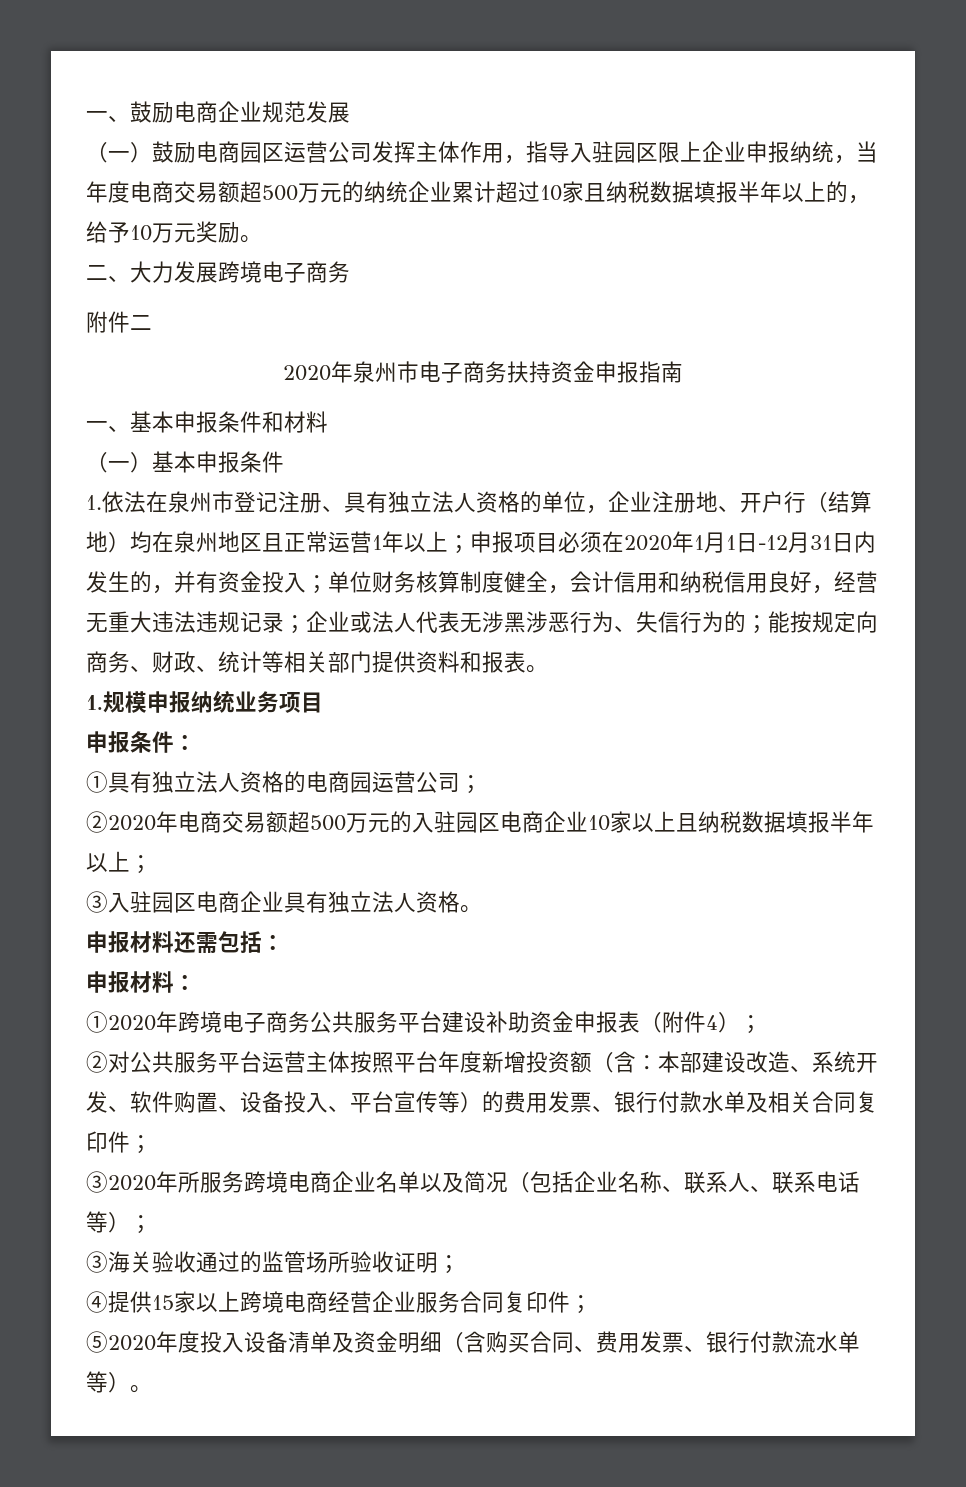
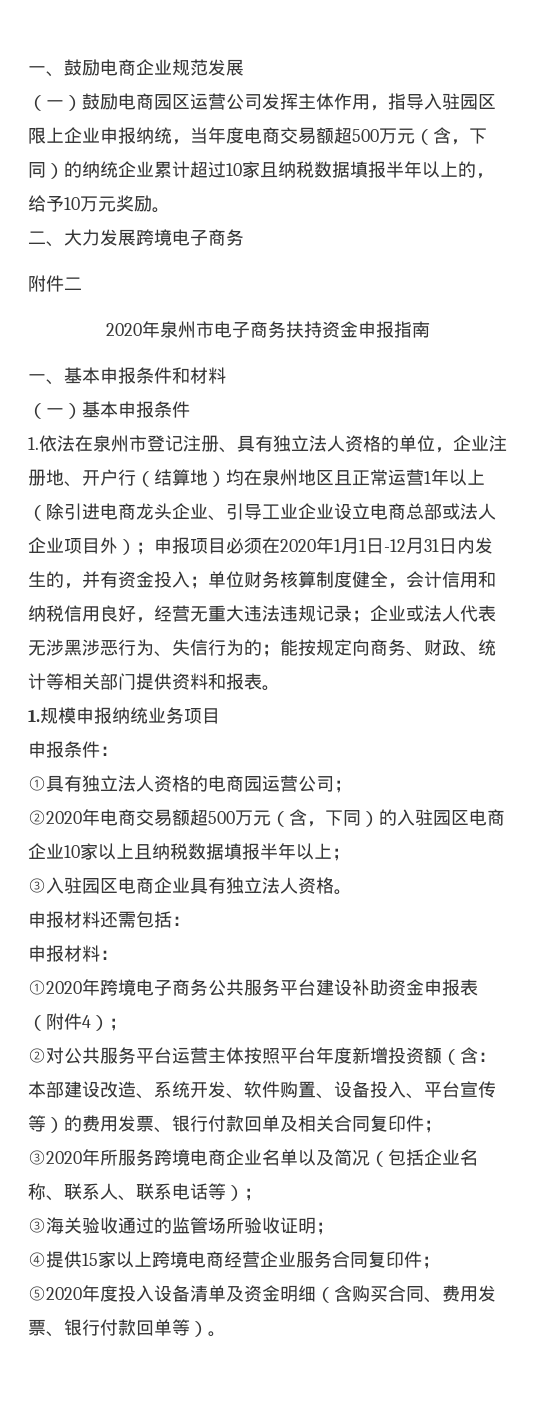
- （一）鼓励电商园区运营公司发挥主体作用，指导入驻园区限上企业申报纳统，当年度电商交易额超500万元的纳统企业累计超过10家且纳税数据填报半年以上的，给予10万元奖励。
+ （一）鼓励电商园区运营公司发挥主体作用，指导入驻园区限上企业申报纳统，当年度电商交易额超500万元（含，下同）的纳统企业累计超过10家且纳税数据填报半年以上的，给予10万元奖励。
- 1.依法在泉州市登记注册、具有独立法人资格的单位，企业注册地、开户行（结算地）均在泉州地区且正常运营1年以上；
+ 1.依法在泉州市登记注册、具有独立法人资格的单位，企业注册地、开户行（结算地）均在泉州地区且正常运营1年以上（除引进电商龙头企业、引导工业企业设立电商总部或法人企业项目外）；
- ②2020年电商交易额超500万元的入驻园区电商企业10家以上且纳税数据填报半年以上；
+ ②2020年电商交易额超500万元（含，下同）的入驻园区电商企业10家以上且纳税数据填报半年以上；
- ②对公共服务平台运营主体按照平台年度新增投资额（含：本部建设改造、系统开发、软件购置、设备投入、平台宣传等）的费用发票、银行付款水单及相关合同复印件；
+ ②对公共服务平台运营主体按照平台年度新增投资额（含：本部建设改造、系统开发、软件购置、设备投入、平台宣传等）的费用发票、银行付款回单及相关合同复印件；
- ⑤2020年度投入设备清单及资金明细（含购买合同、费用发票、银行付款流水单等）。
+ ⑤2020年度投入设备清单及资金明细（含购买合同、费用发票、银行付款回单等）。

